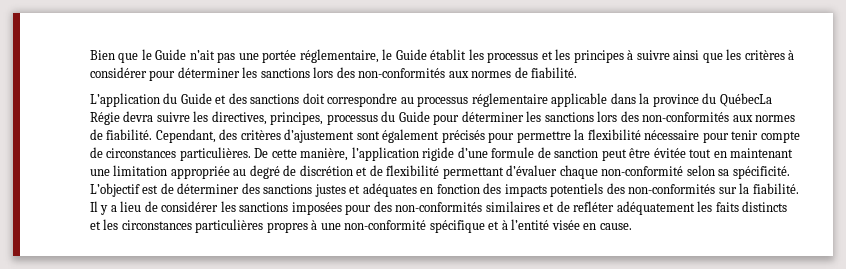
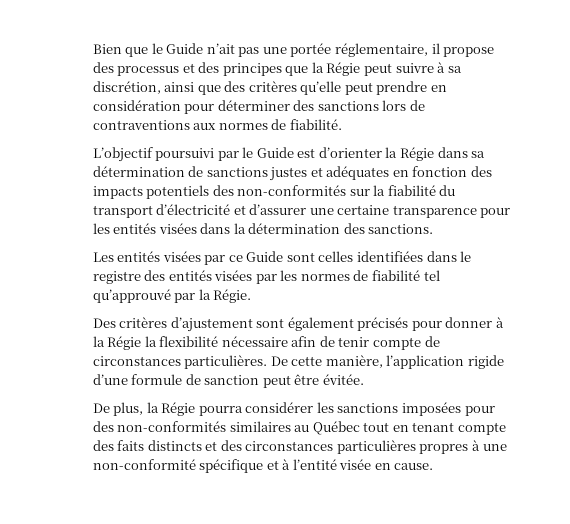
- Bien que le Guide n’ait pas une portée réglementaire, le Guide établit les processus et les principes à suivre ainsi que les critères à considérer pour déterminer les sanctions lors des non-conformités aux normes de fiabilité.
+ Bien que le Guide n’ait pas une portée réglementaire, il propose des processus et des principes que la Régie peut suivre à sa discrétion, ainsi que des critères qu’elle peut prendre en considération pour déterminer des sanctions lors de contraventions aux normes de fiabilité.
- L’application du Guide et des sanctions doit correspondre au processus réglementaire applicable dans la province du QuébecLa Régie devra suivre les directives, principes, processus du Guide pour déterminer les sanctions lors des non-conformités aux normes de fiabilité. Cependant, des critères d’ajustement sont également précisés pour permettre la flexibilité nécessaire pour tenir compte de circonstances particulières.
+ L’objectif poursuivi par le Guide est d’orienter la Régie dans sa détermination de sanctions justes et adéquates en fonction des impacts potentiels des non-conformités sur la fiabilité du transport d’électricité et d’assurer une certaine transparence pour les entités visées dans la détermination des sanctions.
+ Les entités visées par ce Guide sont celles identifiées dans le registre des entités visées par les normes de fiabilité tel qu’approuvé par la Régie.
+ Des critères d’ajustement sont également précisés pour donner à la Régie la flexibilité nécessaire afin de tenir compte de circonstances particulières.
- De cette manière, l’application rigide d’une formule de sanction peut être évitée tout en maintenant une limitation appropriée au degré de discrétion et de flexibilité permettant d’évaluer chaque non-conformité selon sa spécificité. L’objectif est de déterminer des sanctions justes et adéquates en fonction des impacts potentiels des non-conformités sur la fiabilité. Il y a lieu de considérer les sanctions imposées pour des non-conformités similaires et de refléter adéquatement les faits distincts et les circonstances particulières propres à une non-conformité spécifique et à l’entité visée en cause.
+ De cette manière, l’application rigide d’une formule de sanction peut être évitée.
+ De plus, la Régie pourra considérer les sanctions imposées pour des non-conformités similaires au Québec tout en tenant compte des faits distincts et des circonstances particulières propres à une non-conformité spécifique et à l’entité visée en cause.

